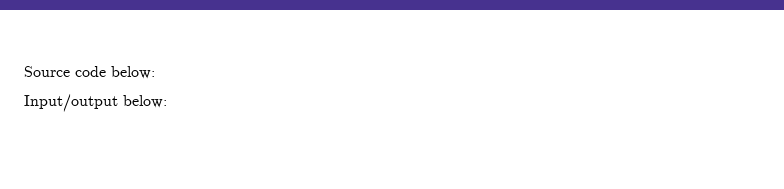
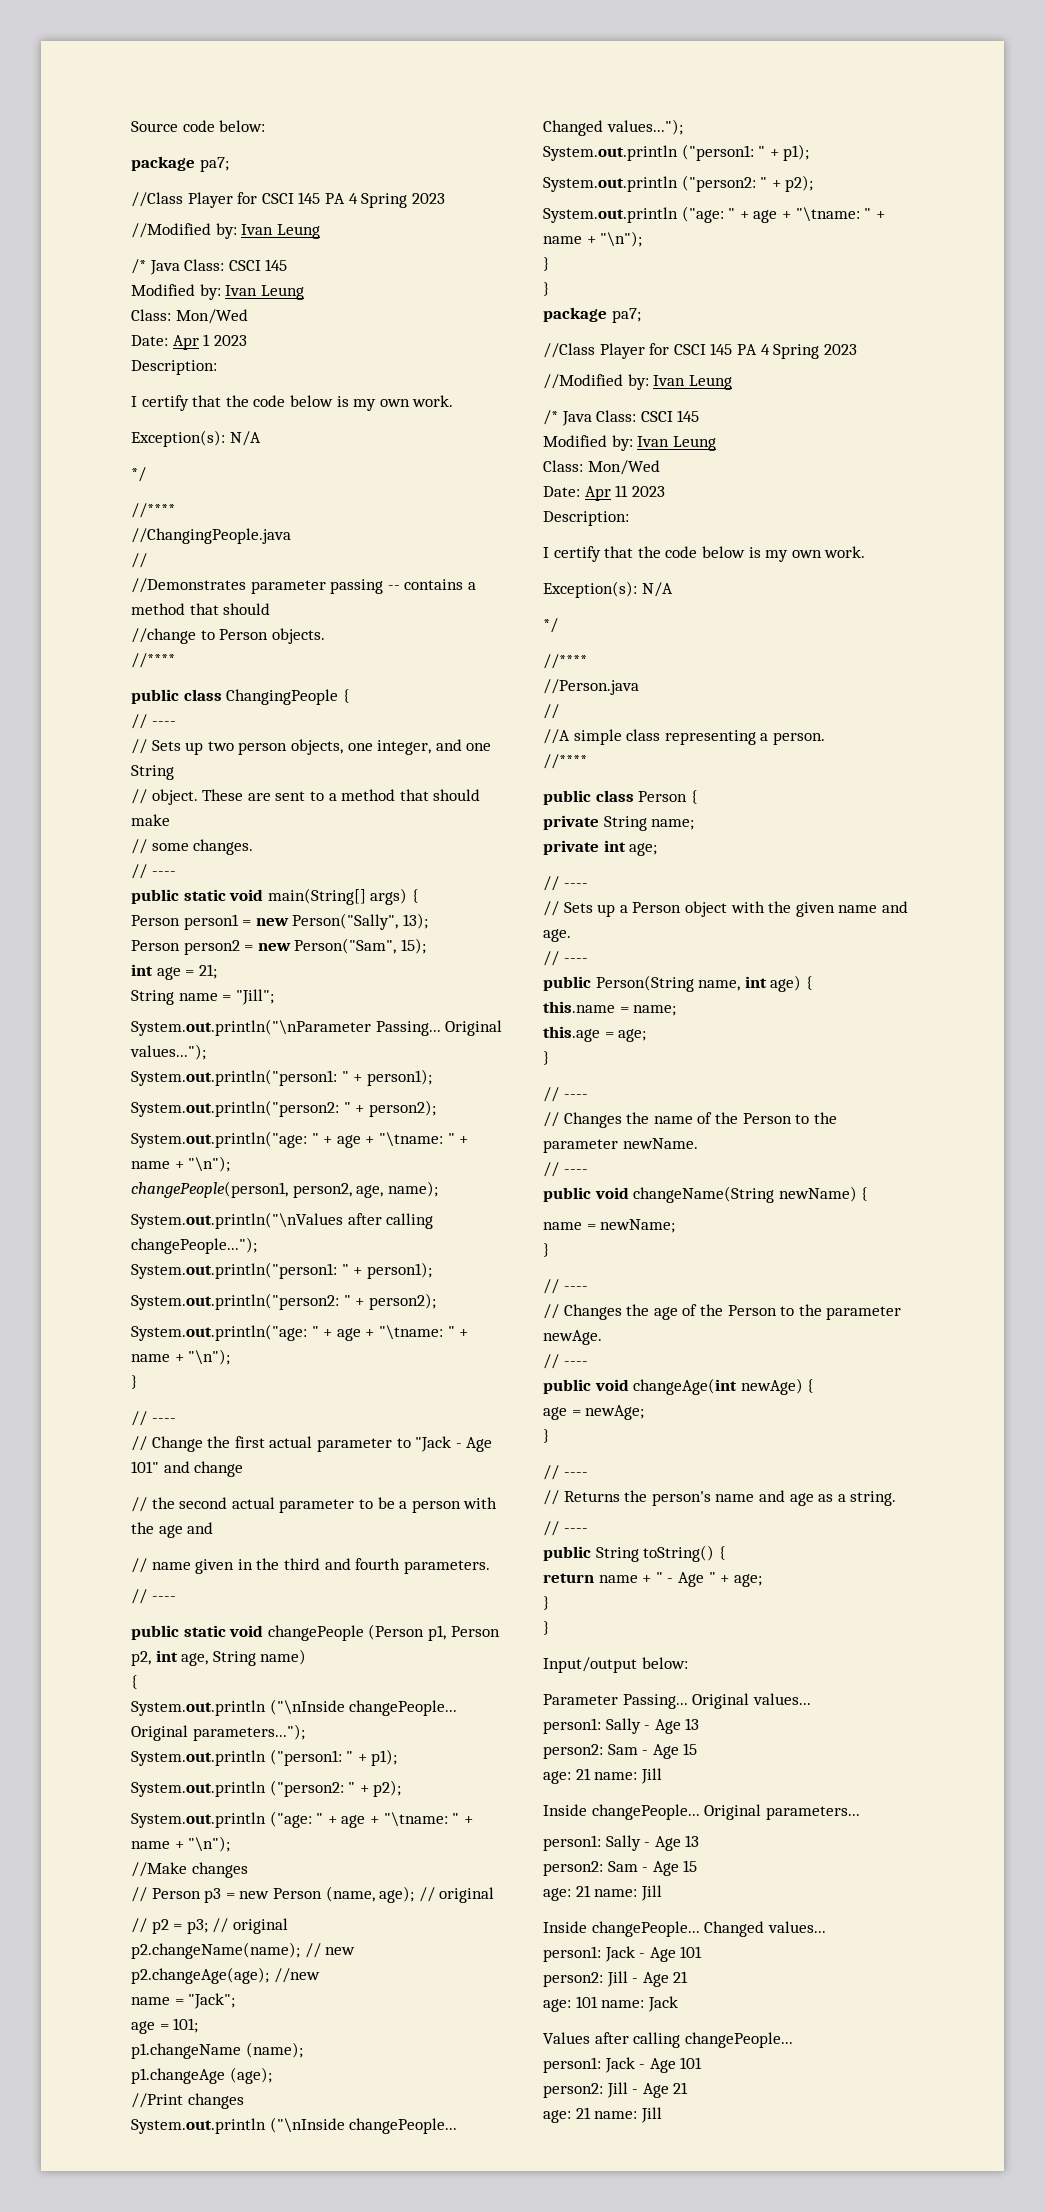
  Source code below:
+ package pa7;
+ //Class Player for CSCI 145 PA 4 Spring 2023
+ //Modified by: Ivan Leung
+ /* Java Class: CSCI 145
+ Modified by: Ivan Leung
+ Class: Mon/Wed
+ Date: Apr 1 2023
+ Description:
+ I certify that the code below is my own work.
+ Exception(s): N/A
+ */
+ //****
+ //ChangingPeople.java
+ //
+ //Demonstrates parameter passing -- contains a method that should
+ //change to Person objects.
+ //****
+ public class ChangingPeople {
+ // ----
+ // Sets up two person objects, one integer, and one String
+ // object. These are sent to a method that should make
+ // some changes.
+ // ----
+ public static void main(String[] args) {
+ Person person1 = new Person("Sally", 13);
+ Person person2 = new Person("Sam", 15);
+ int age = 21;
+ String name = "Jill";
+ System.out.println("\nParameter Passing... Original values...");
+ System.out.println("person1: " + person1);
+ System.out.println("person2: " + person2);
+ System.out.println("age: " + age + "\tname: " + name + "\n");
+ changePeople(person1, person2, age, name);
+ System.out.println("\nValues after calling changePeople...");
+ System.out.println("person1: " + person1);
+ System.out.println("person2: " + person2);
+ System.out.println("age: " + age + "\tname: " + name + "\n");
+ }
+ // ----
+ // Change the first actual parameter to "Jack - Age 101" and change
+ // the second actual parameter to be a person with the age and
+ // name given in the third and fourth parameters.
+ // ----
+ public static void changePeople (Person p1, Person p2, int age, String name)
+ {
+ System.out.println ("\nInside changePeople... Original parameters...");
+ System.out.println ("person1: " + p1);
+ System.out.println ("person2: " + p2);
+ System.out.println ("age: " + age + "\tname: " + name + "\n");
+ //Make changes
+ // Person p3 = new Person (name, age); // original
+ // p2 = p3; // original
+ p2.changeName(name); // new
+ p2.changeAge(age); //new
+ name = "Jack";
+ age = 101;
+ p1.changeName (name);
+ p1.changeAge (age);
+ //Print changes
+ System.out.println ("\nInside changePeople... Changed values...");
+ System.out.println ("person1: " + p1);
+ System.out.println ("person2: " + p2);
+ System.out.println ("age: " + age + "\tname: " + name + "\n");
+ }
+ }
+ package pa7;
+ //Class Player for CSCI 145 PA 4 Spring 2023
+ //Modified by: Ivan Leung
+ /* Java Class: CSCI 145
+ Modified by: Ivan Leung
+ Class: Mon/Wed
+ Date: Apr 11 2023
+ Description:
+ I certify that the code below is my own work.
+ Exception(s): N/A
+ */
+ //****
+ //Person.java
+ //
+ //A simple class representing a person.
+ //****
+ public class Person {
+ private String name;
+ private int age;
+ // ----
+ // Sets up a Person object with the given name and age.
+ // ----
+ public Person(String name, int age) {
+ this.name = name;
+ this.age = age;
+ }
+ // ----
+ // Changes the name of the Person to the parameter newName.
+ // ----
+ public void changeName(String newName) {
+ name = newName;
+ }
+ // ----
+ // Changes the age of the Person to the parameter newAge.
+ // ----
+ public void changeAge(int newAge) {
+ age = newAge;
+ }
+ // ----
+ // Returns the person's name and age as a string.
+ // ----
+ public String toString() {
+ return name + " - Age " + age;
+ }
+ }
  Input/output below:
+ Parameter Passing... Original values...
+ person1: Sally - Age 13
+ person2: Sam - Age 15
+ age: 21 name: Jill
+ Inside changePeople... Original parameters...
+ person1: Sally - Age 13
+ person2: Sam - Age 15
+ age: 21 name: Jill
+ Inside changePeople... Changed values...
+ person1: Jack - Age 101
+ person2: Jill - Age 21
+ age: 101 name: Jack
+ Values after calling changePeople...
+ person1: Jack - Age 101
+ person2: Jill - Age 21
+ age: 21 name: Jill

